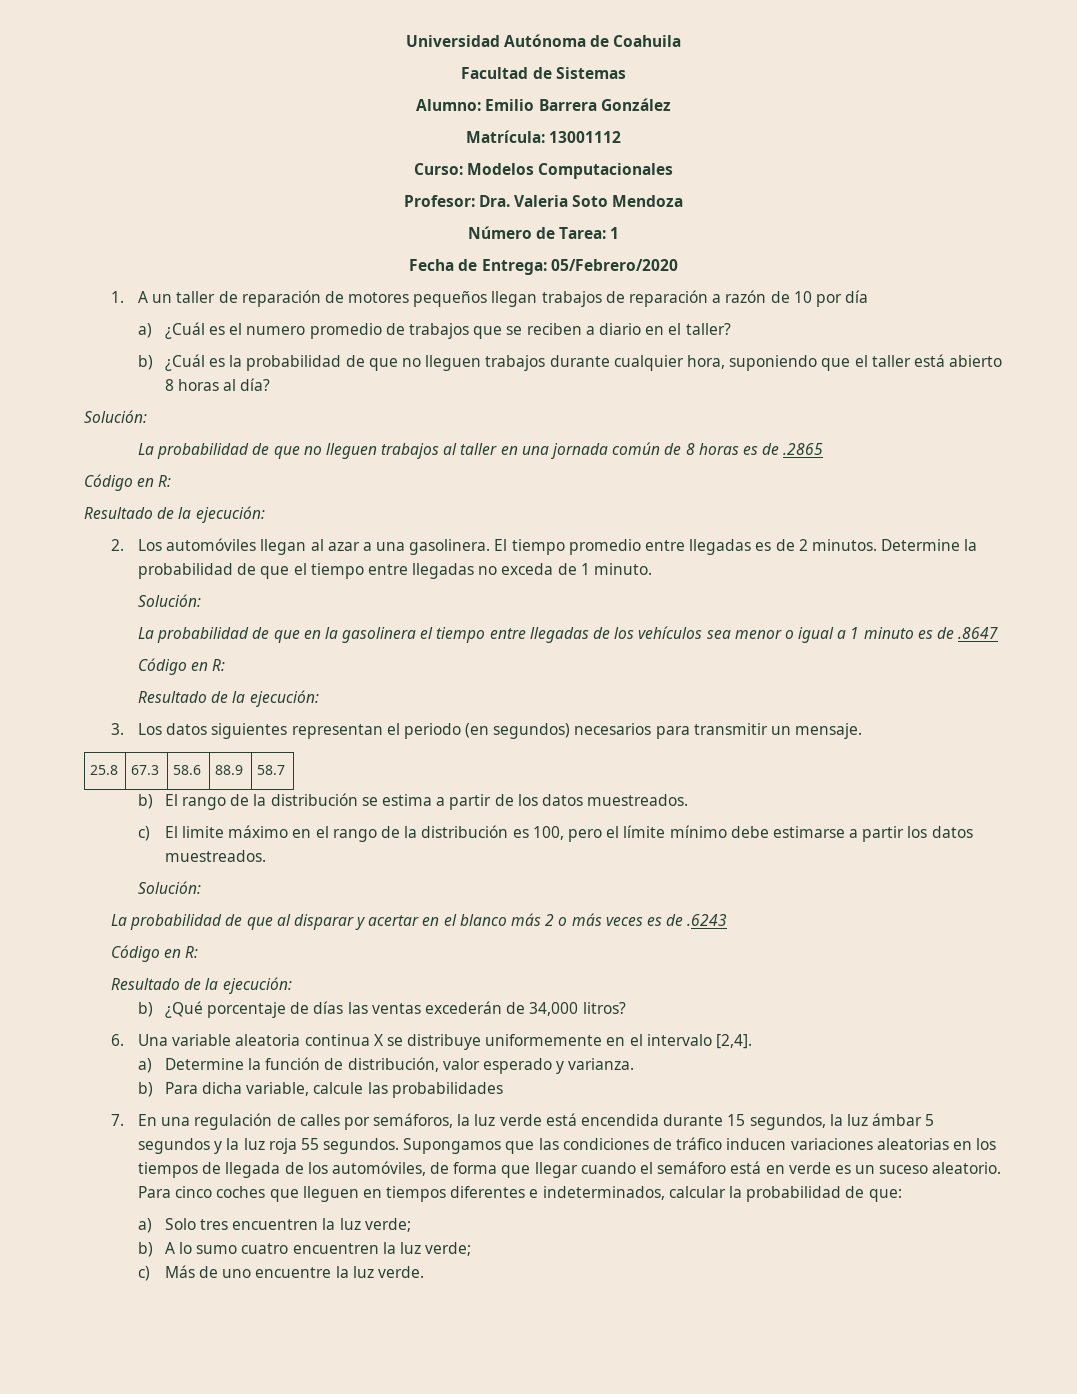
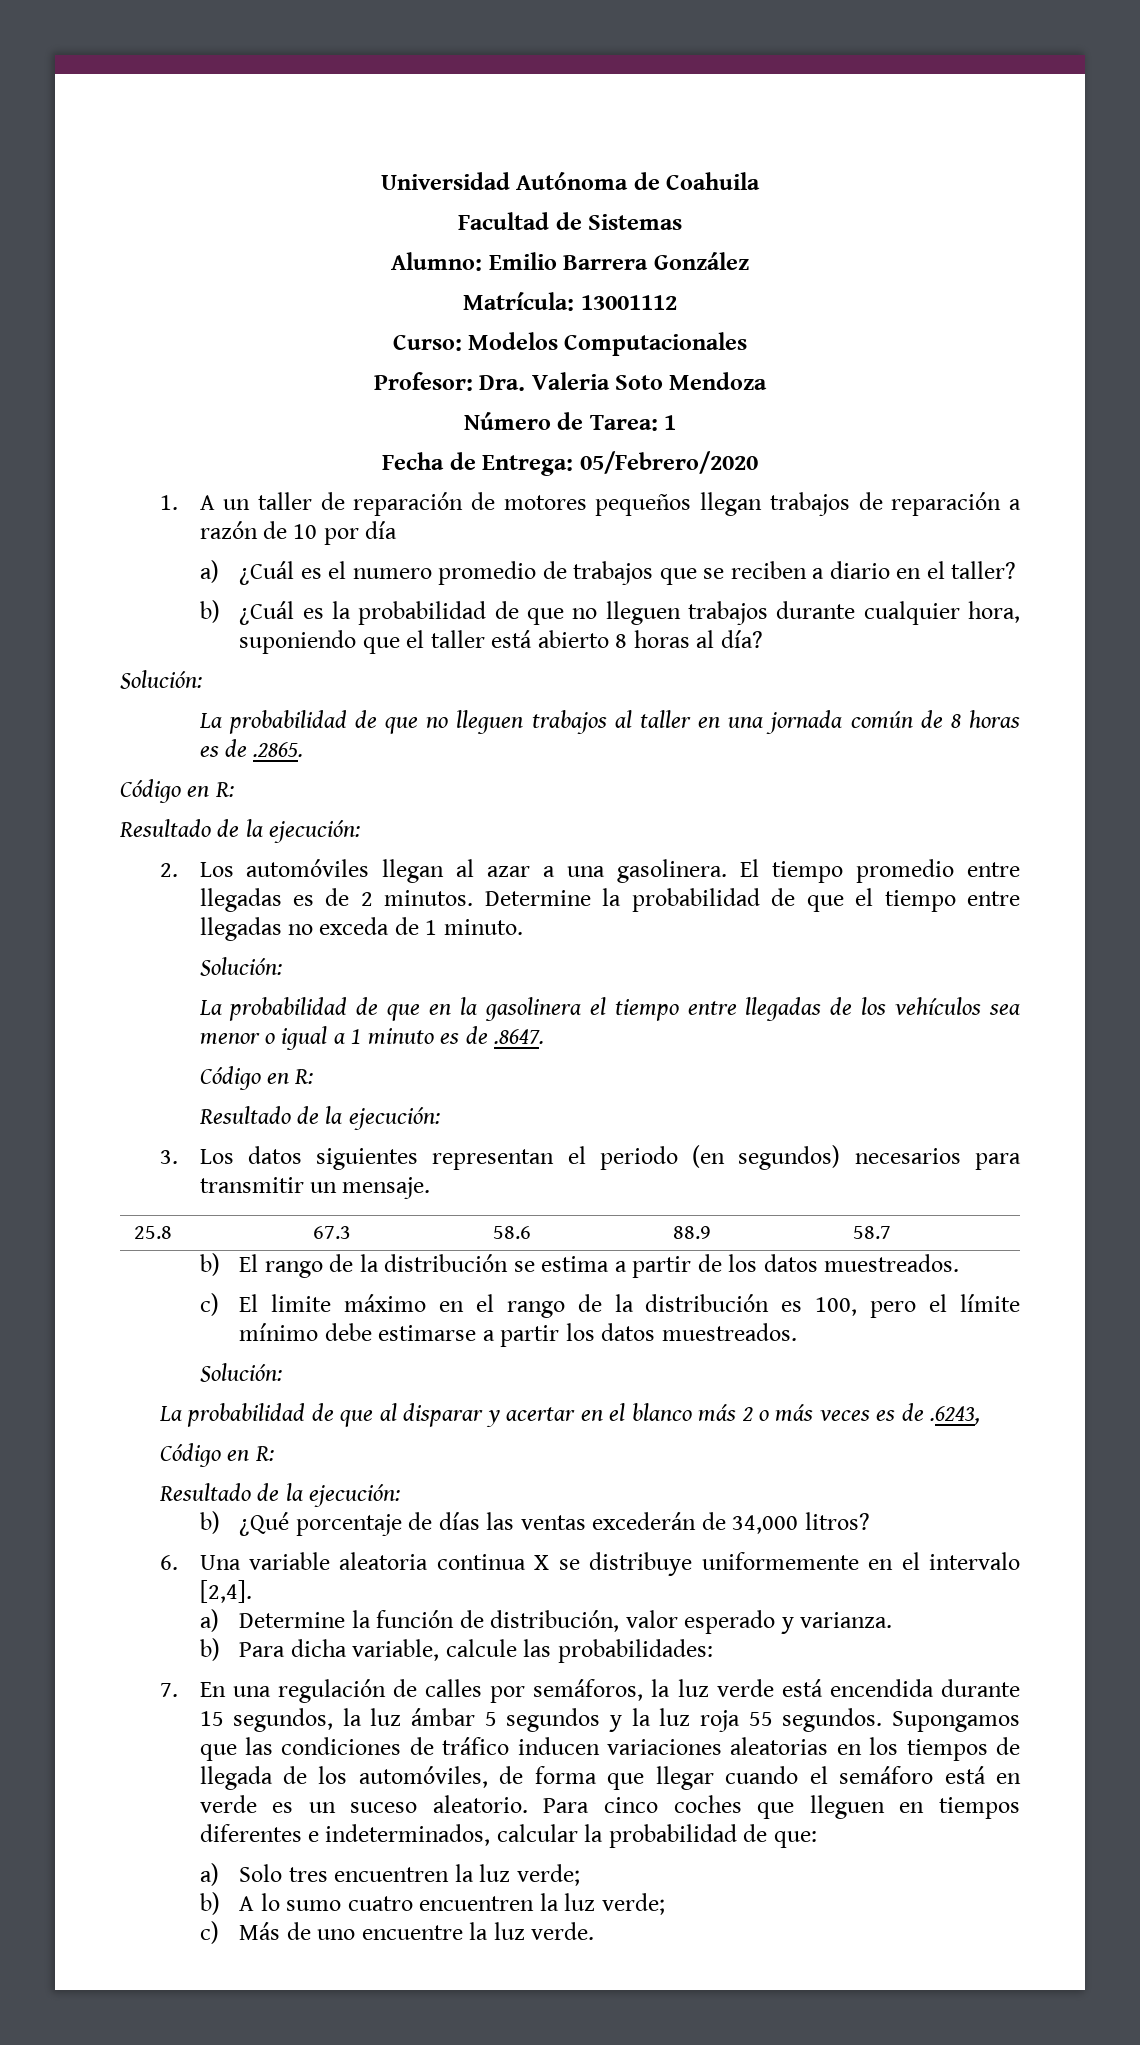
- La probabilidad de que no lleguen trabajos al taller en una jornada común de 8 horas es de .2865
+ La probabilidad de que no lleguen trabajos al taller en una jornada común de 8 horas es de .2865.
- La probabilidad de que en la gasolinera el tiempo entre llegadas de los vehículos sea menor o igual a 1 minuto es de .8647
+ La probabilidad de que en la gasolinera el tiempo entre llegadas de los vehículos sea menor o igual a 1 minuto es de .8647.
- La probabilidad de que al disparar y acertar en el blanco más 2 o más veces es de .6243
+ La probabilidad de que al disparar y acertar en el blanco más 2 o más veces es de .6243,
- b) Para dicha variable, calcule las probabilidades
+ b) Para dicha variable, calcule las probabilidades:

